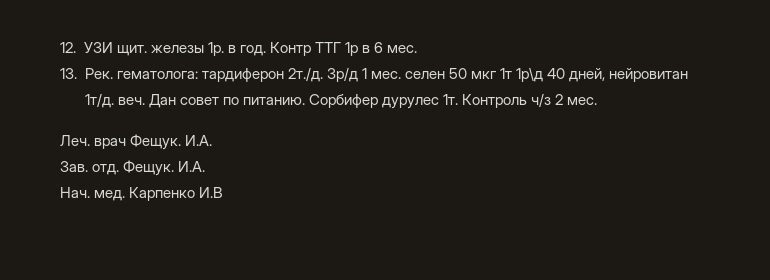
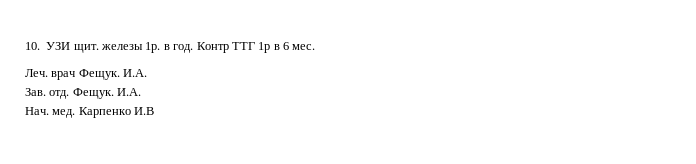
- 12. УЗИ щит. железы 1р. в год.
+ 10. УЗИ щит. железы 1р. в год.
- 13. Рек. гематолога: тардиферон 2т./д. 3р/д 1 мес. селен 50 мкг 1т 1р\д 40 дней, нейровитан 1т/д. веч. Дан совет по питанию. Сорбифер дурулес 1т. Контроль ч/з 2 мес.

